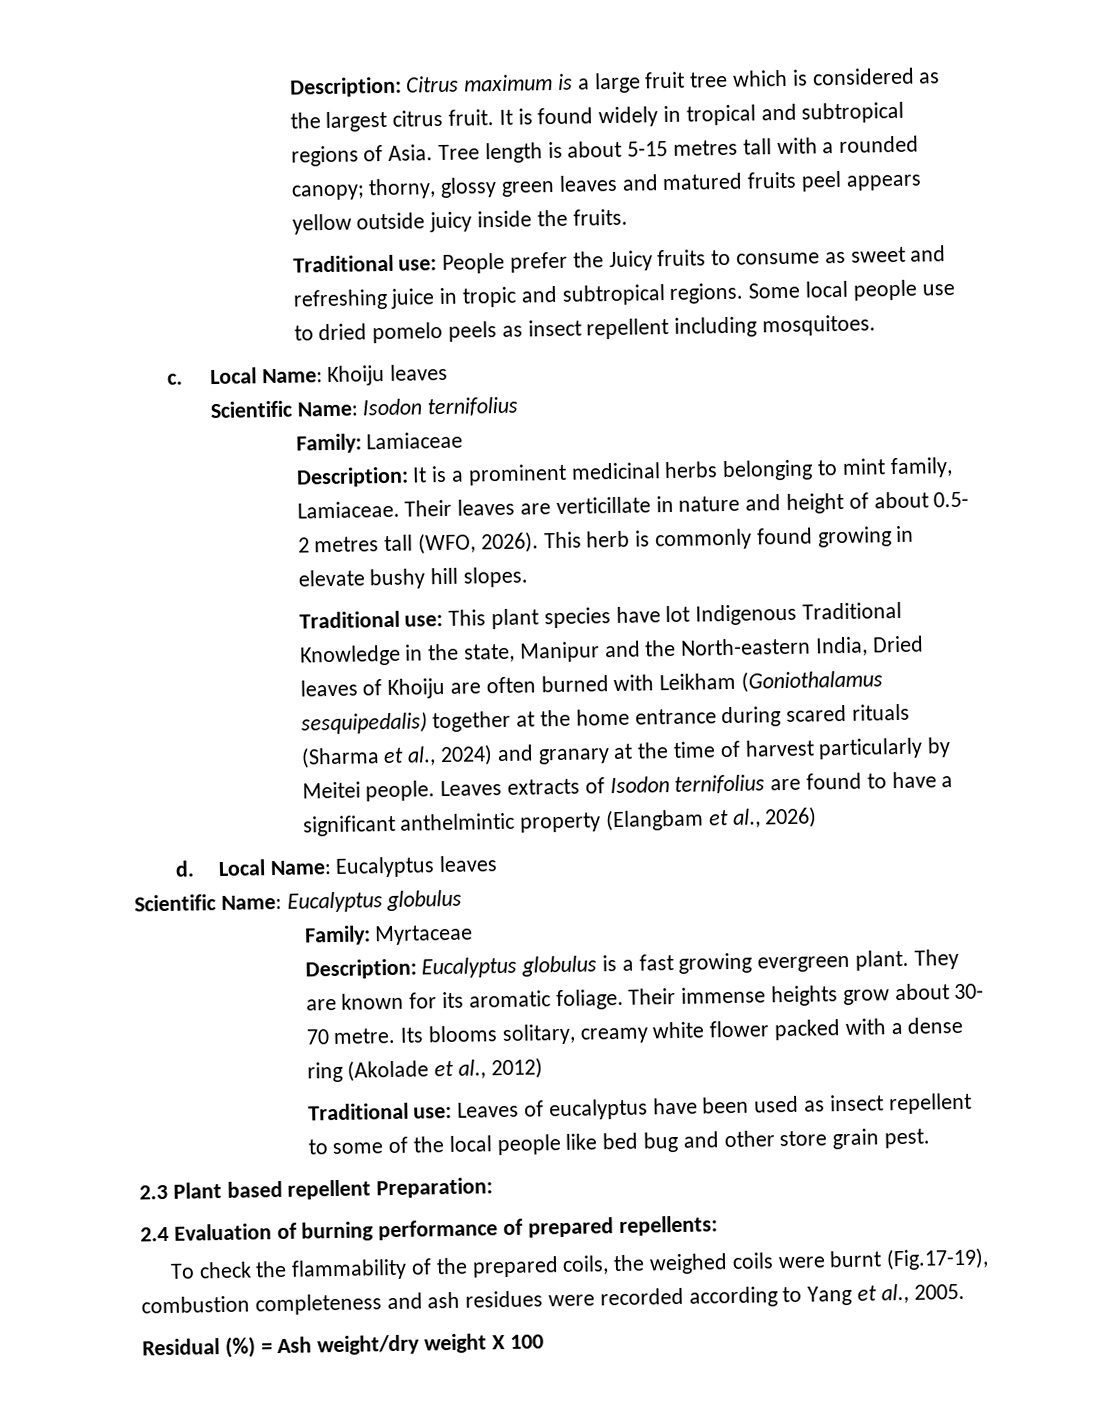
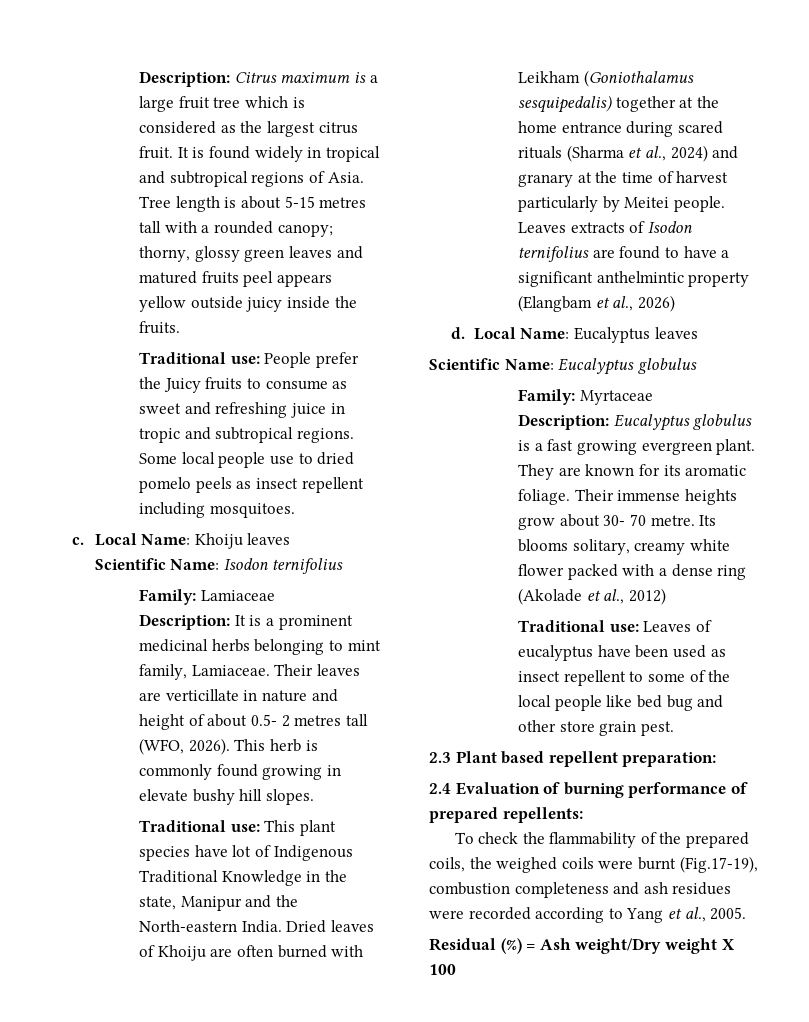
- Traditional use: This plant species have lot Indigenous Traditional Knowledge in the state, Manipur and the North-eastern India, Dried leaves of Khoiju are often burned with Leikham (Goniothalamus sesquipedalis) together at the home entrance during scared rituals (Sharma et al., 2024) and granary at the time of harvest particularly by Meitei people.
+ Traditional use: This plant species have lot of Indigenous Traditional Knowledge in the state, Manipur and the North-eastern India. Dried leaves of Khoiju are often burned with Leikham (Goniothalamus sesquipedalis) together at the home entrance during scared rituals (Sharma et al., 2024) and granary at the time of harvest particularly by Meitei people.
- 2.3 Plant based repellent Preparation:
+ 2.3 Plant based repellent preparation:
- Residual (%) = Ash weight/dry weight X 100
+ Residual (%) = Ash weight/Dry weight X 100

